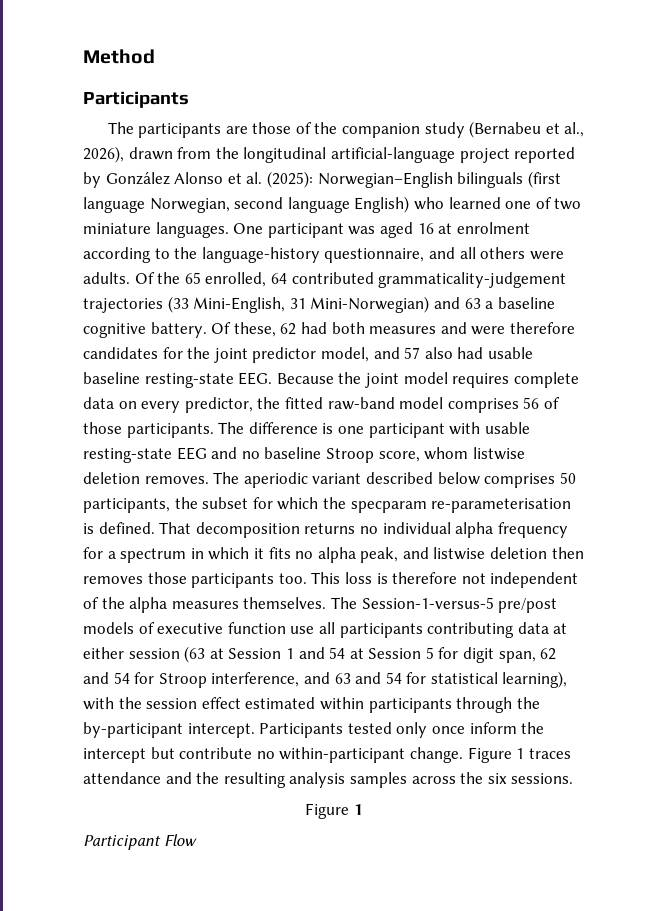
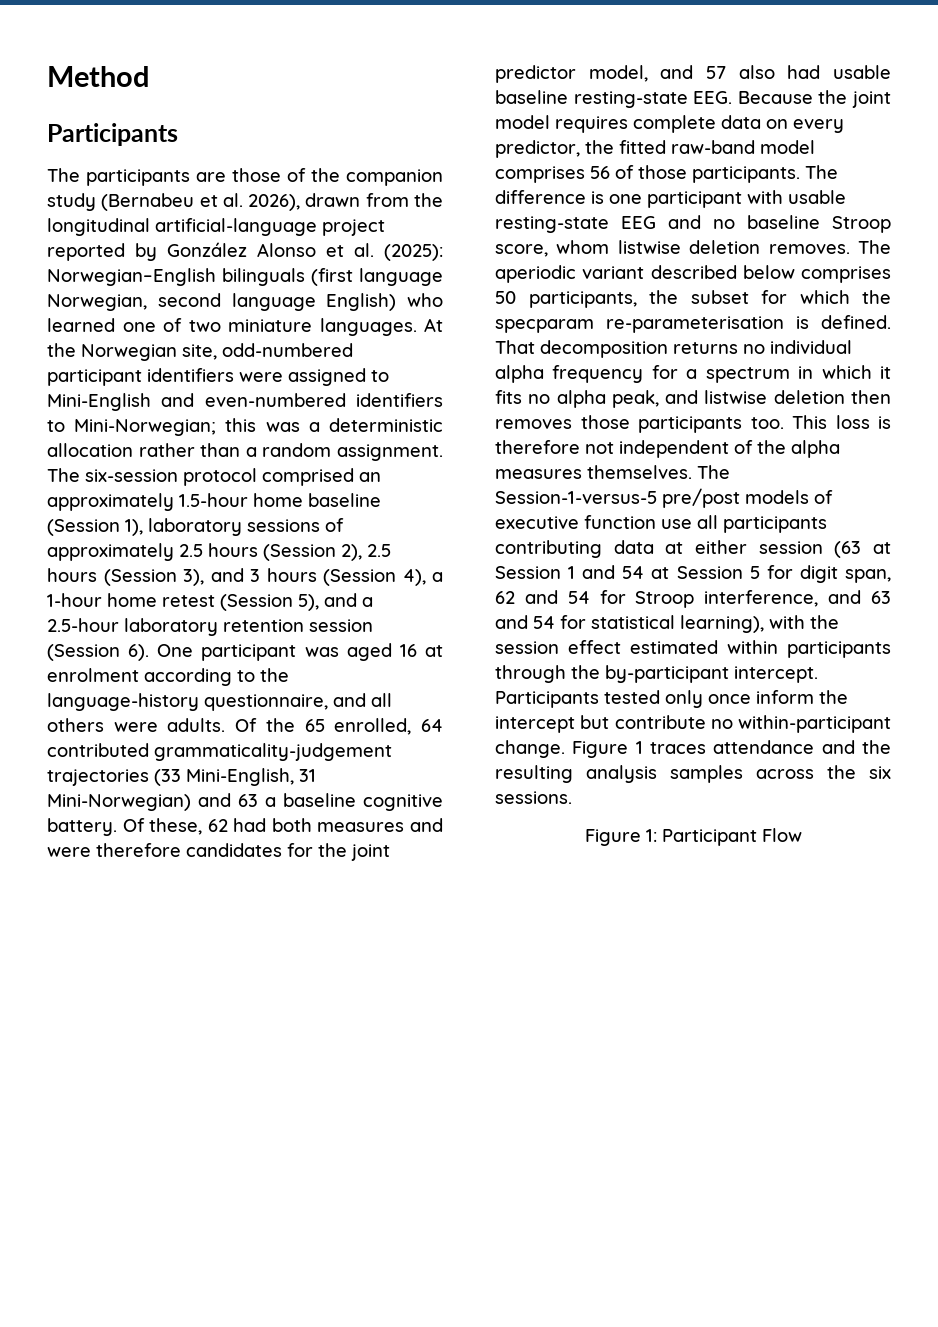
- The participants are those of the companion study (Bernabeu et al., 2026), drawn from the longitudinal artificial-language project reported by González Alonso et al. (2025): Norwegian–English bilinguals (first language Norwegian, second language English) who learned one of two miniature languages.
+ The participants are those of the companion study (Bernabeu et al. 2026), drawn from the longitudinal artificial-language project reported by González Alonso et al. (2025): Norwegian–English bilinguals (first language Norwegian, second language English) who learned one of two miniature languages.
+ At the Norwegian site, odd-numbered participant identifiers were assigned to Mini-English and even-numbered identifiers to Mini-Norwegian; this was a deterministic allocation rather than a random assignment. The six-session protocol comprised an approximately 1.5-hour home baseline (Session 1), laboratory sessions of approximately 2.5 hours (Session 2), 2.5 hours (Session 3), and 3 hours (Session 4), a 1-hour home retest (Session 5), and a 2.5-hour laboratory retention session (Session 6).
  Figure 1 traces attendance and the resulting analysis samples across the six sessions.
- Figure 1
- Participant Flow
+ Figure 1: Participant Flow

